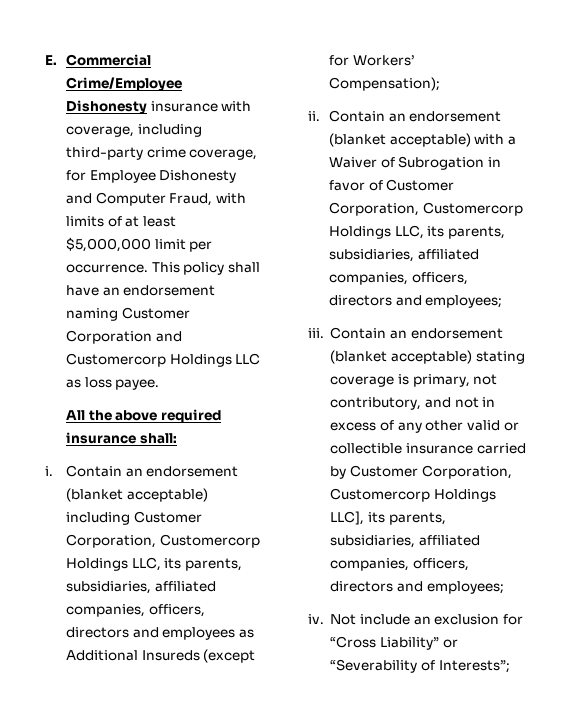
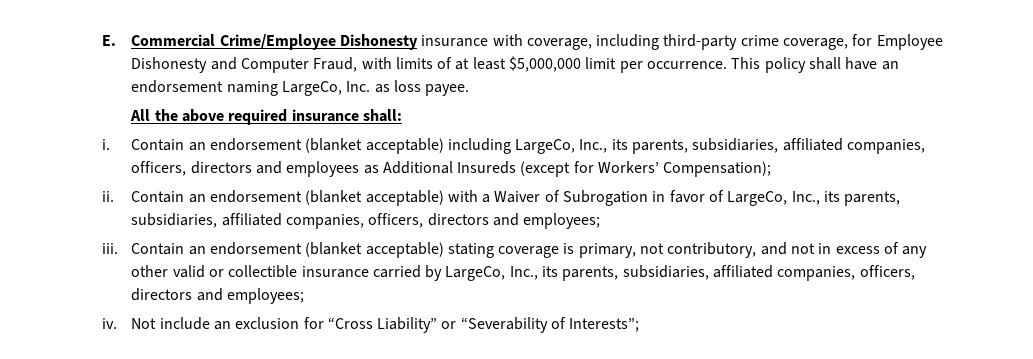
- This policy shall have an endorsement naming Customer Corporation and Customercorp Holdings LLC as loss payee.
+ This policy shall have an endorsement naming LargeCo, Inc. as loss payee.
- Contain an endorsement (blanket acceptable) including Customer Corporation, Customercorp Holdings LLC, its parents, subsidiaries, affiliated companies, officers, directors and employees as Additional Insureds (except for Workers’ Compensation);
+ Contain an endorsement (blanket acceptable) including LargeCo, Inc., its parents, subsidiaries, affiliated companies, officers, directors and employees as Additional Insureds (except for Workers’ Compensation);
- Contain an endorsement (blanket acceptable) with a Waiver of Subrogation in favor of Customer Corporation, Customercorp Holdings LLC, its parents, subsidiaries, affiliated companies, officers, directors and employees;
+ Contain an endorsement (blanket acceptable) with a Waiver of Subrogation in favor of LargeCo, Inc., its parents, subsidiaries, affiliated companies, officers, directors and employees;
- Contain an endorsement (blanket acceptable) stating coverage is primary, not contributory, and not in excess of any other valid or collectible insurance carried by Customer Corporation, Customercorp Holdings LLC], its parents, subsidiaries, affiliated companies, officers, directors and employees;
+ Contain an endorsement (blanket acceptable) stating coverage is primary, not contributory, and not in excess of any other valid or collectible insurance carried by LargeCo, Inc., its parents, subsidiaries, affiliated companies, officers, directors and employees;

